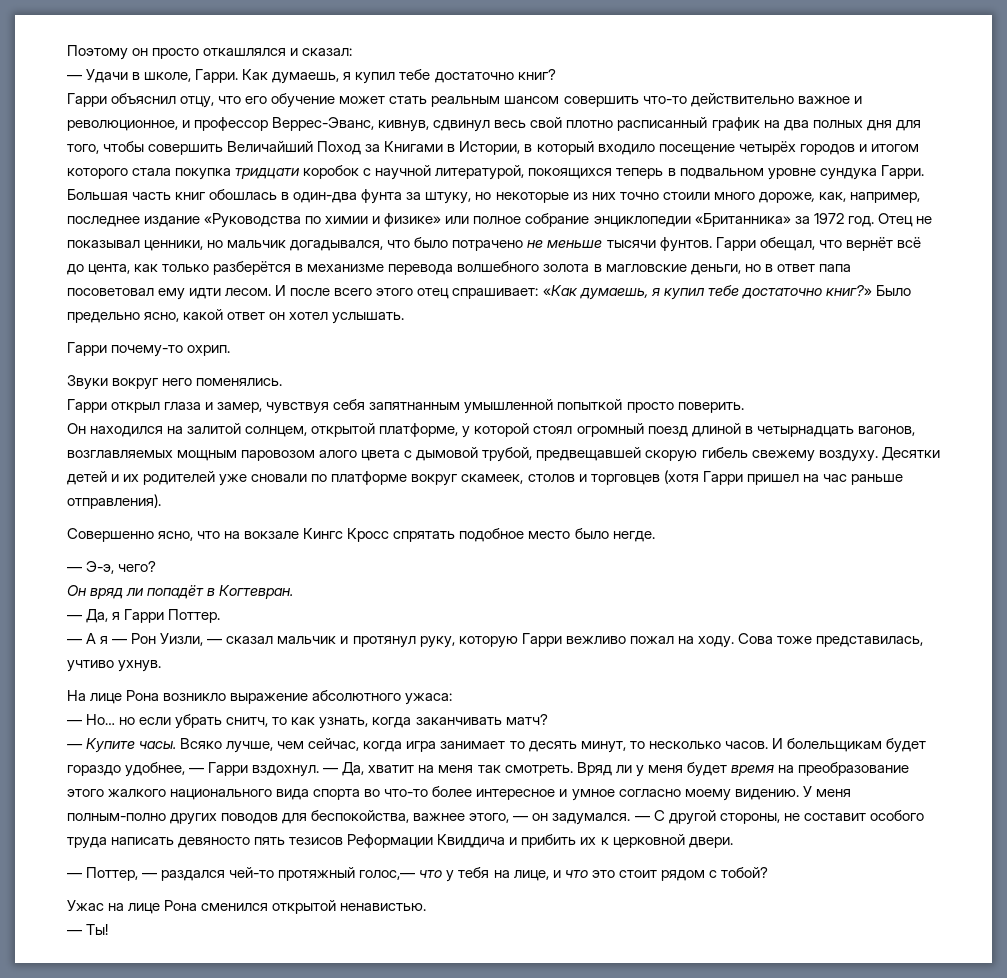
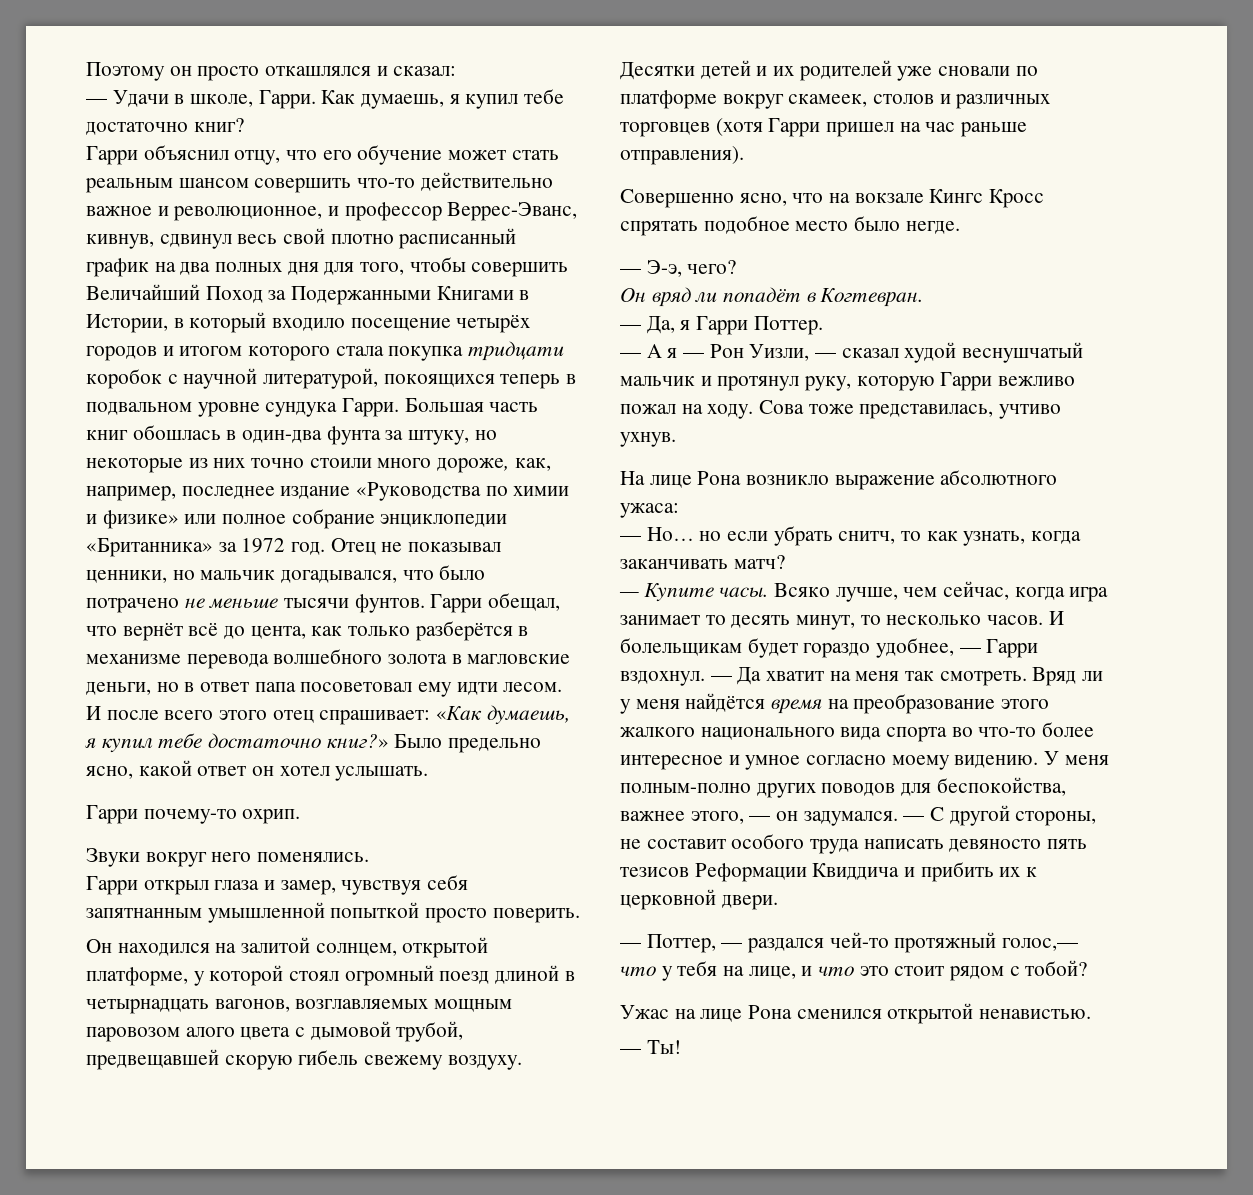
- Гарри объяснил отцу, что его обучение может стать реальным шансом совершить что-то действительно важное и революционное, и профессор Веррес-Эванс, кивнув, сдвинул весь свой плотно расписанный график на два полных дня для того, чтобы совершить Величайший Поход за Книгами в Истории, в который входило посещение четырёх городов и итогом которого стала покупка тридцати коробок с научной литературой, покоящихся теперь в подвальном уровне сундука Гарри.
+ Гарри объяснил отцу, что его обучение может стать реальным шансом совершить что-то действительно важное и революционное, и профессор Веррес-Эванс, кивнув, сдвинул весь свой плотно расписанный график на два полных дня для того, чтобы совершить Величайший Поход за Подержанными Книгами в Истории, в который входило посещение четырёх городов и итогом которого стала покупка тридцати коробок с научной литературой, покоящихся теперь в подвальном уровне сундука Гарри.
- Десятки детей и их родителей уже сновали по платформе вокруг скамеек, столов и торговцев (хотя Гарри пришел на час раньше отправления).
+ Десятки детей и их родителей уже сновали по платформе вокруг скамеек, столов и различных торговцев (хотя Гарри пришел на час раньше отправления).
- — А я — Рон Уизли, — сказал мальчик и протянул руку, которую Гарри вежливо пожал на ходу.
+ — А я — Рон Уизли, — сказал худой веснушчатый мальчик и протянул руку, которую Гарри вежливо пожал на ходу.
- — Да, хватит на меня так смотреть.
+ — Да хватит на меня так смотреть.
- Вряд ли у меня будет время на преобразование этого жалкого национального вида спорта во что-то более интересное и умное согласно моему видению.
+ Вряд ли у меня найдётся время на преобразование этого жалкого национального вида спорта во что-то более интересное и умное согласно моему видению.

